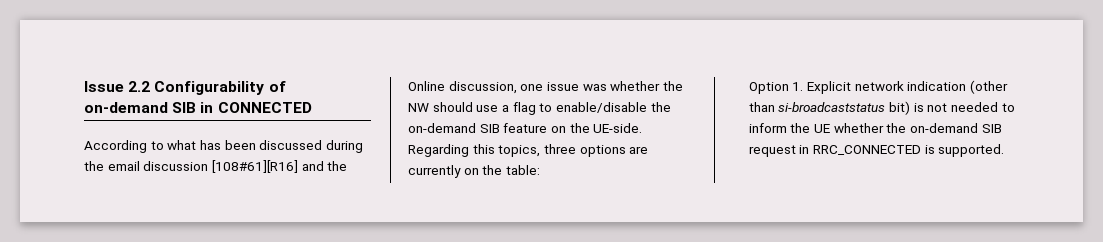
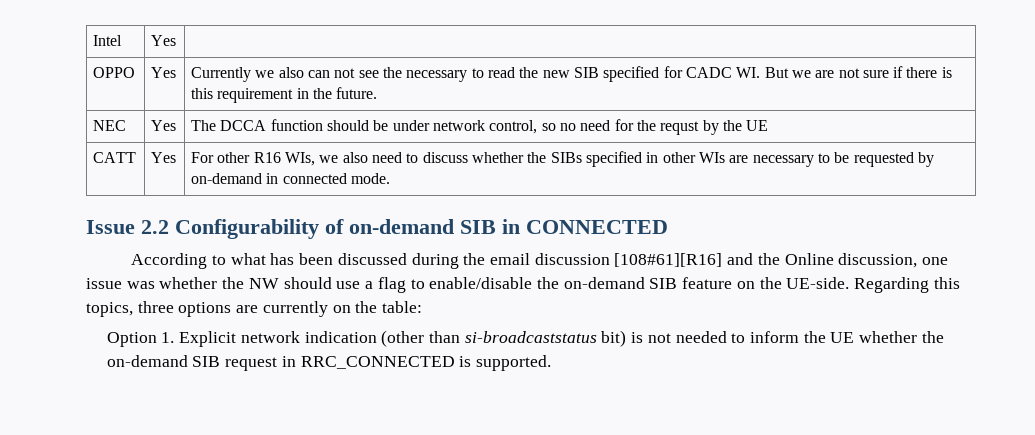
+ Intel | Yes |
+ OPPO | Yes | Currently we also can not see the necessary to read the new SIB specified for CADC WI. But we are not sure if there is this requirement in the future.
+ NEC | Yes | The DCCA function should be under network control, so no need for the requst by the UE
+ CATT | Yes | For other R16 WIs, we also need to discuss whether the SIBs specified in other WIs are necessary to be requested by on-demand in connected mode.

